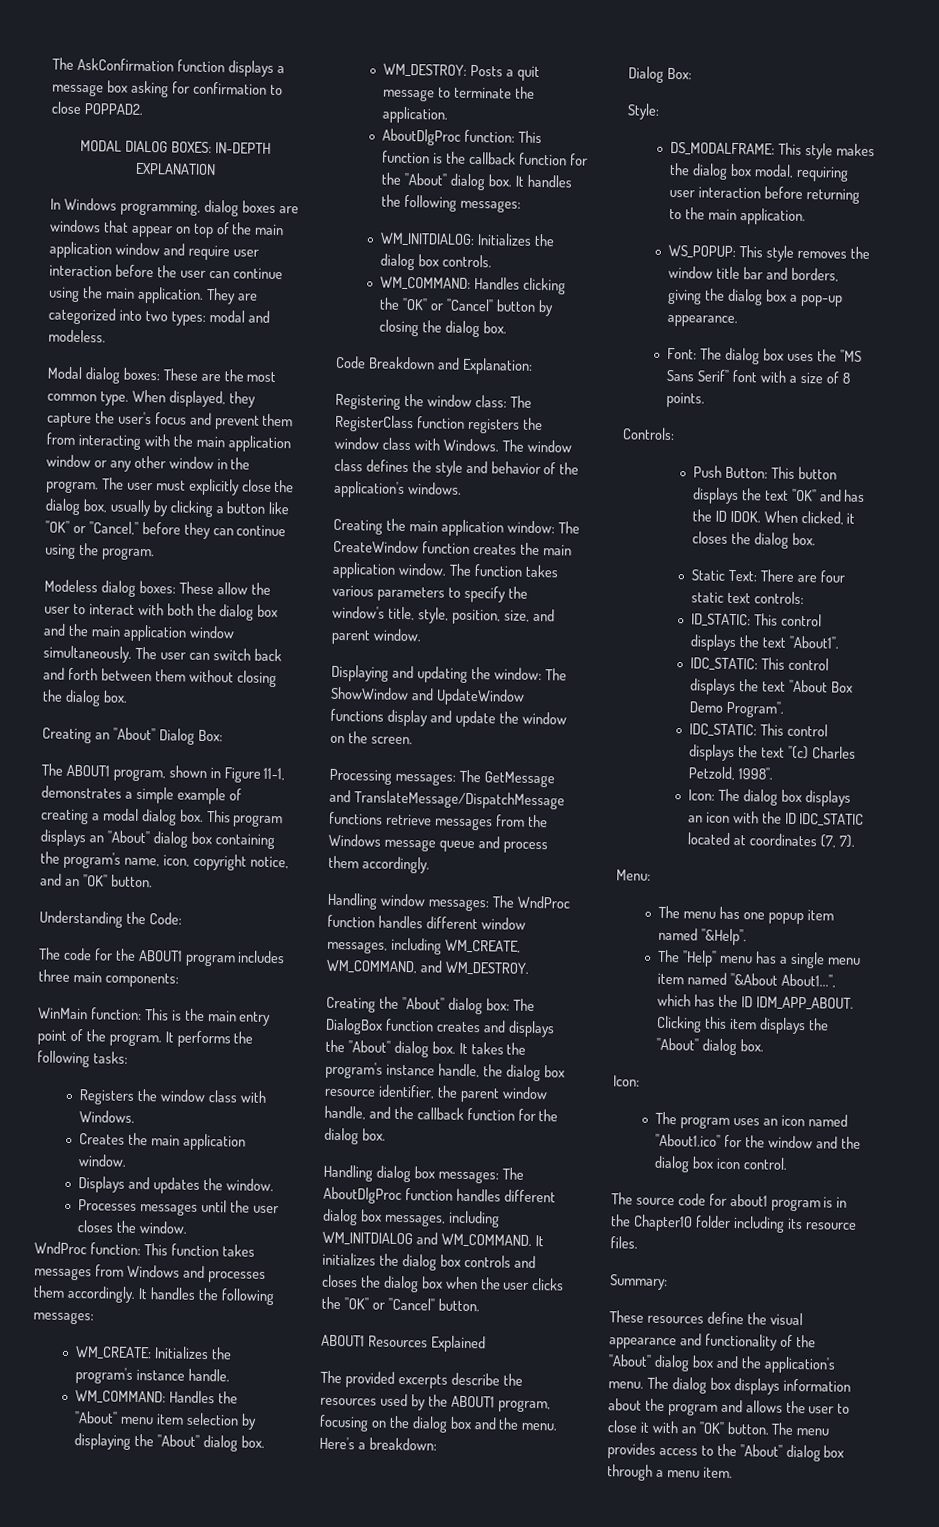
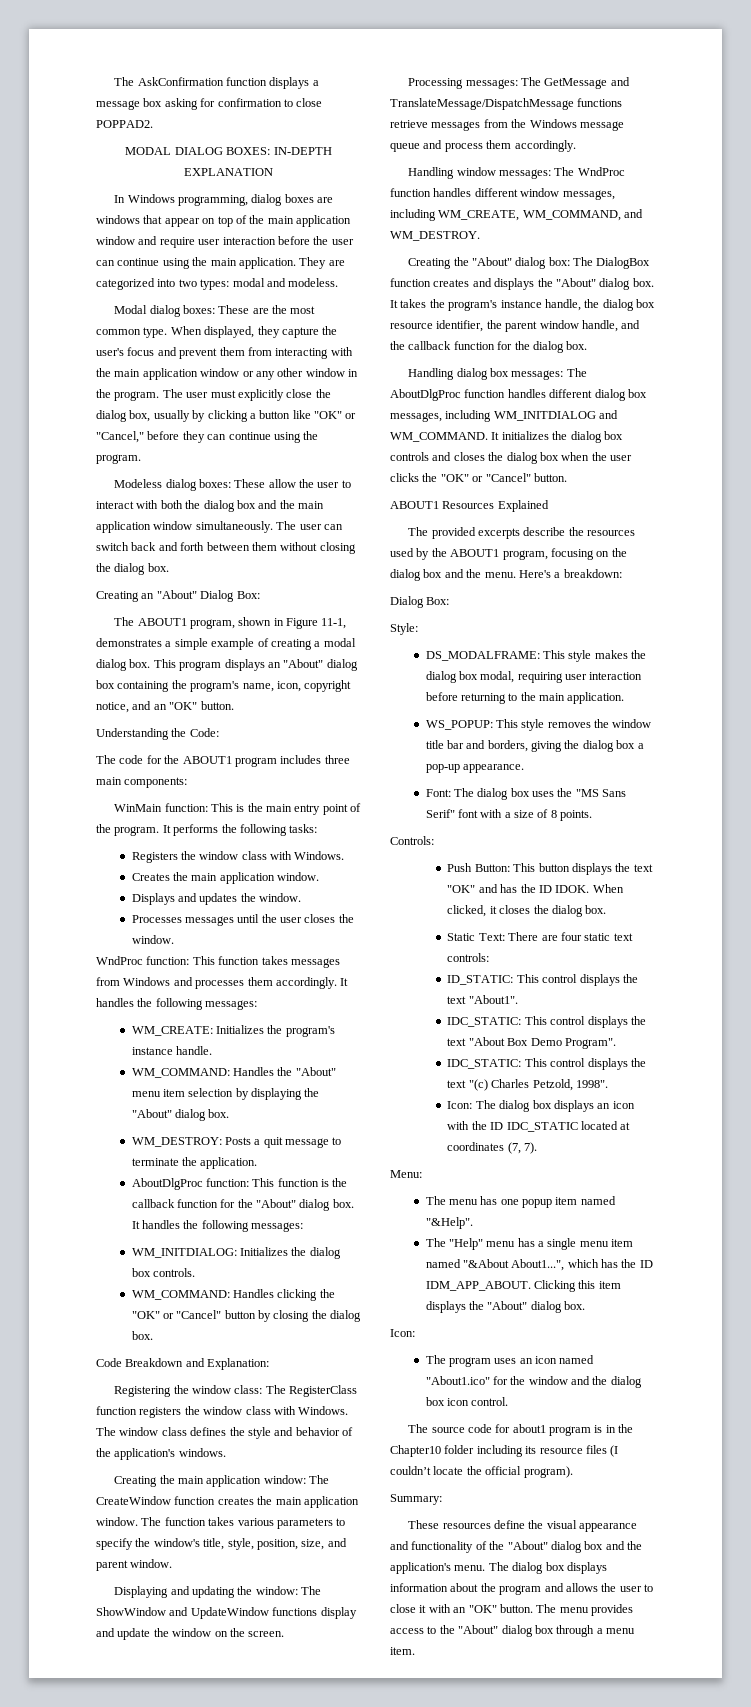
- The source code for about1 program is in the Chapter10 folder including its resource files.
+ The source code for about1 program is in the Chapter10 folder including its resource files (I couldn’t locate the official program).

